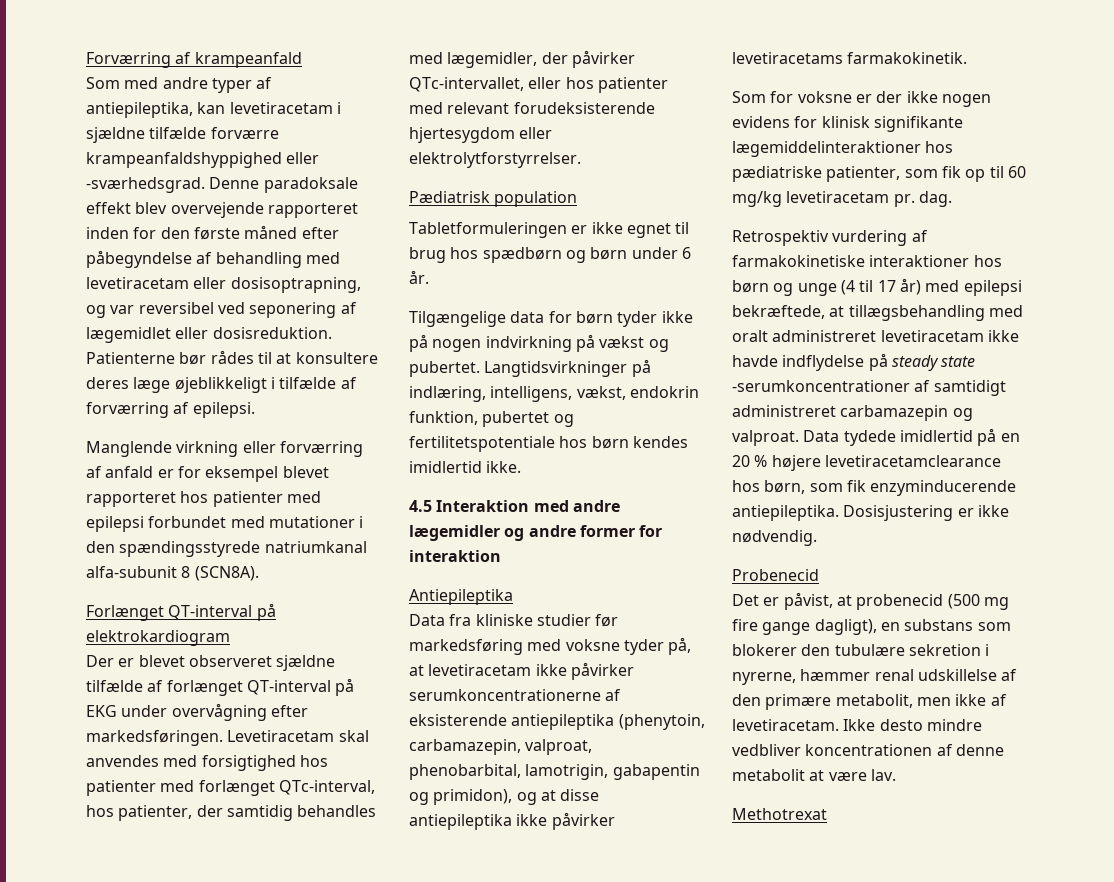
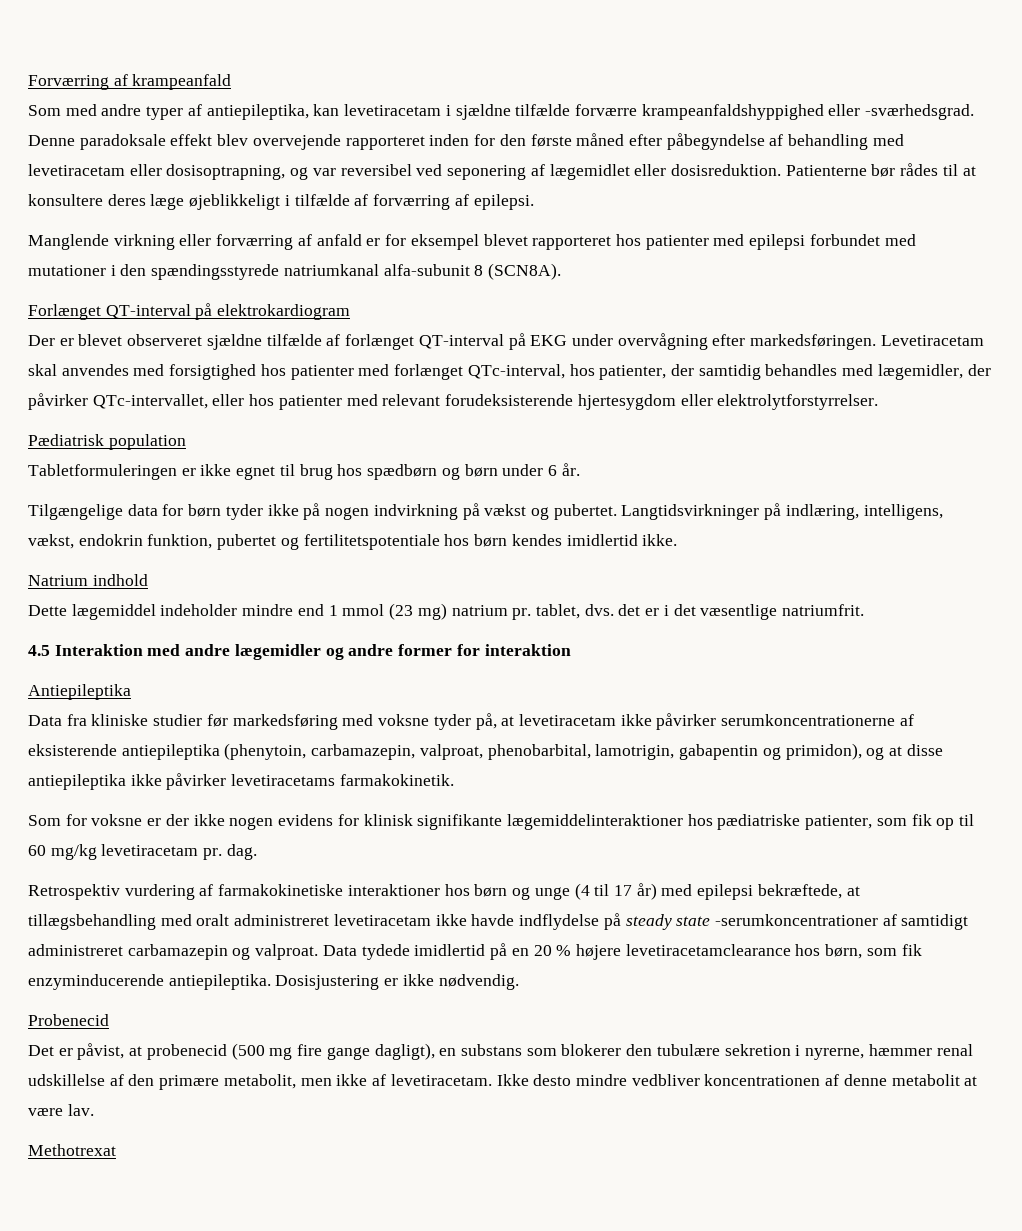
+ Natrium indhold
+ Dette lægemiddel indeholder mindre end 1 mmol (23 mg) natrium pr. tablet, dvs. det er i det væsentlige natriumfrit.

